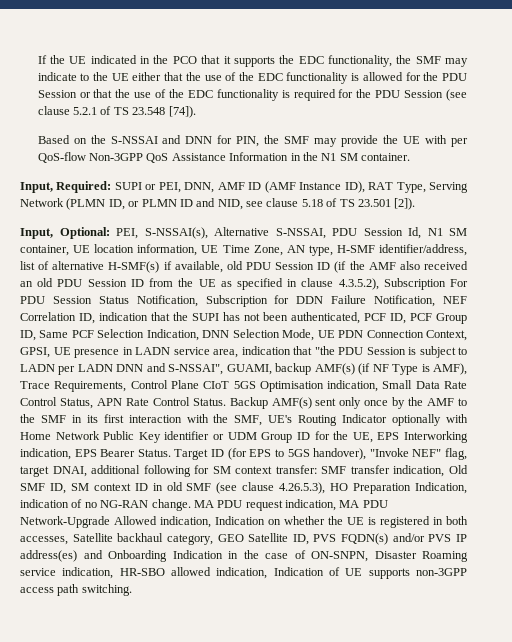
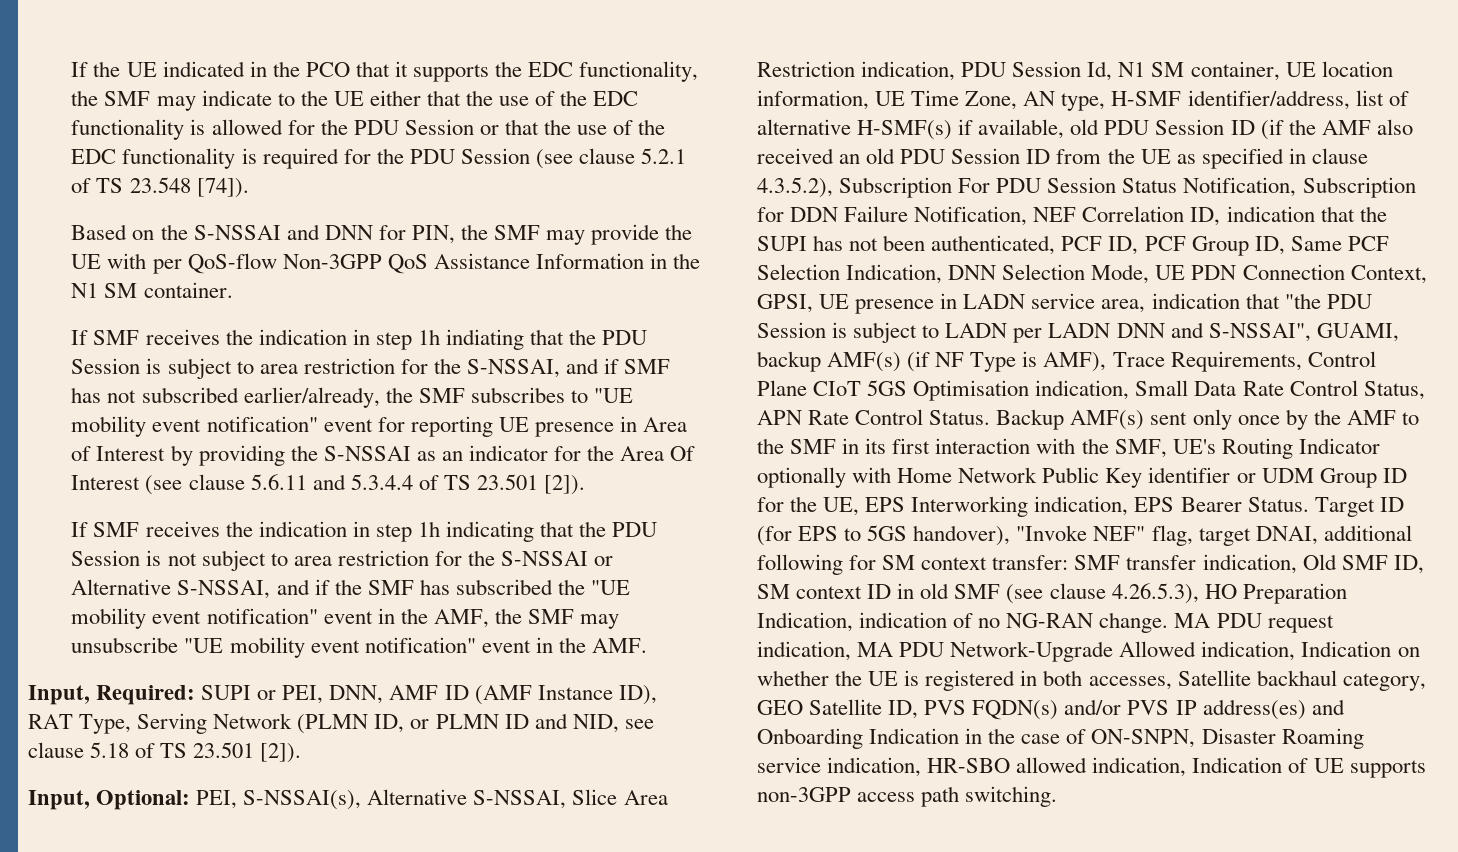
+ If SMF receives the indication in step 1h indiating that the PDU Session is subject to area restriction for the S-NSSAI, and if SMF has not subscribed earlier/already, the SMF subscribes to "UE mobility event notification" event for reporting UE presence in Area of Interest by providing the S-NSSAI as an indicator for the Area Of Interest (see clause 5.6.11 and 5.3.4.4 of TS 23.501 [2]).
+ If SMF receives the indication in step 1h indicating that the PDU Session is not subject to area restriction for the S-NSSAI or Alternative S-NSSAI, and if the SMF has subscribed the "UE mobility event notification" event in the AMF, the SMF may unsubscribe "UE mobility event notification" event in the AMF.
- PEI, S-NSSAI(s), Alternative S-NSSAI, PDU Session Id, N1 SM container, UE location information, UE Time Zone, AN type, H-SMF identifier/address, list of alternative H-SMF(s) if available, old PDU Session ID (if the AMF also received an old PDU Session ID from the UE as specified in clause 4.3.5.2), Subscription For PDU Session Status Notification, Subscription for DDN Failure Notification, NEF Correlation ID, indication that the SUPI has not been authenticated, PCF ID, PCF Group ID, Same PCF Selection Indication, DNN Selection Mode, UE PDN Connection Context, GPSI, UE presence in LADN service area, indication that "the PDU Session is subject to LADN per LADN DNN and S-NSSAI", GUAMI, backup AMF(s) (if NF Type is AMF), Trace Requirements, Control Plane CIoT 5GS Optimisation indication, Small Data Rate Control Status, APN Rate Control Status.
+ PEI, S-NSSAI(s), Alternative S-NSSAI, Slice Area Restriction indication, PDU Session Id, N1 SM container, UE location information, UE Time Zone, AN type, H-SMF identifier/address, list of alternative H-SMF(s) if available, old PDU Session ID (if the AMF also received an old PDU Session ID from the UE as specified in clause 4.3.5.2), Subscription For PDU Session Status Notification, Subscription for DDN Failure Notification, NEF Correlation ID, indication that the SUPI has not been authenticated, PCF ID, PCF Group ID, Same PCF Selection Indication, DNN Selection Mode, UE PDN Connection Context, GPSI, UE presence in LADN service area, indication that "the PDU Session is subject to LADN per LADN DNN and S-NSSAI", GUAMI, backup AMF(s) (if NF Type is AMF), Trace Requirements, Control Plane CIoT 5GS Optimisation indication, Small Data Rate Control Status, APN Rate Control Status.

